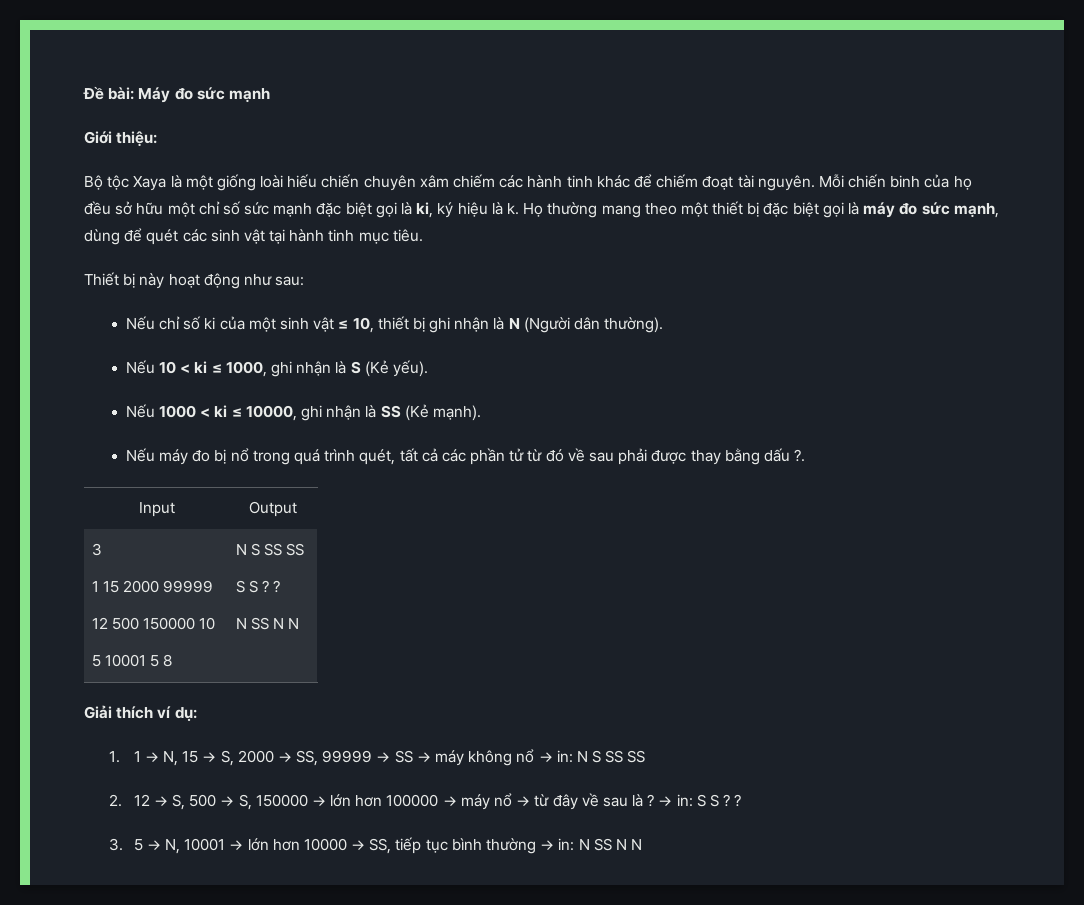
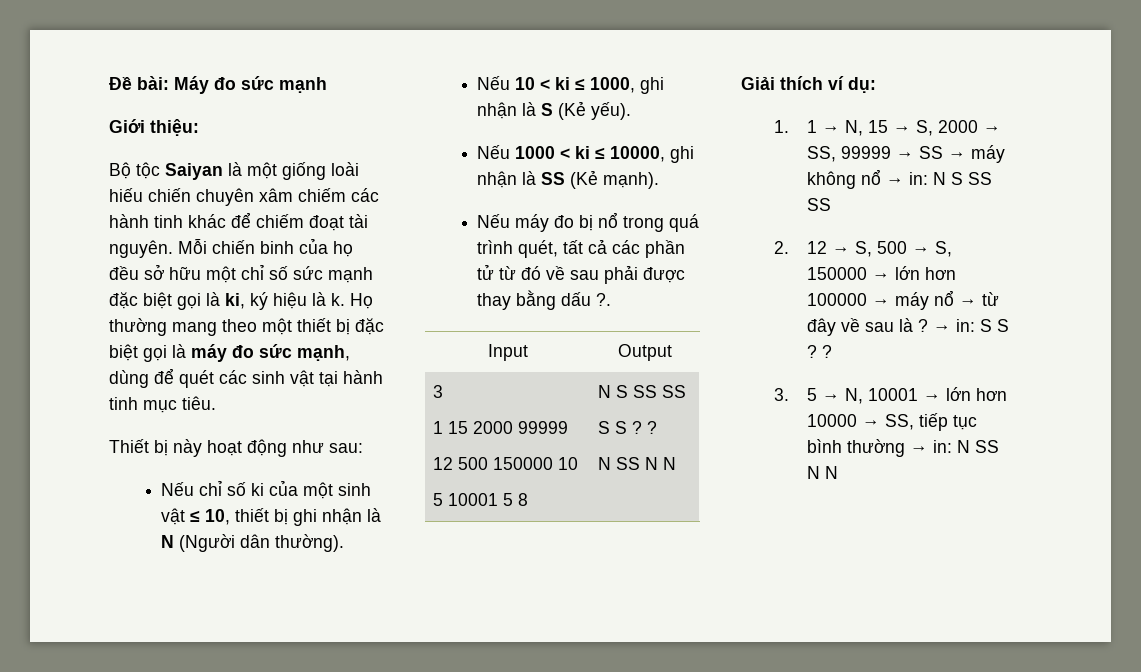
- Bộ tộc Xaya là một giống loài hiếu chiến chuyên xâm chiếm các hành tinh khác để chiếm đoạt tài nguyên.
+ Bộ tộc Saiyan là một giống loài hiếu chiến chuyên xâm chiếm các hành tinh khác để chiếm đoạt tài nguyên.

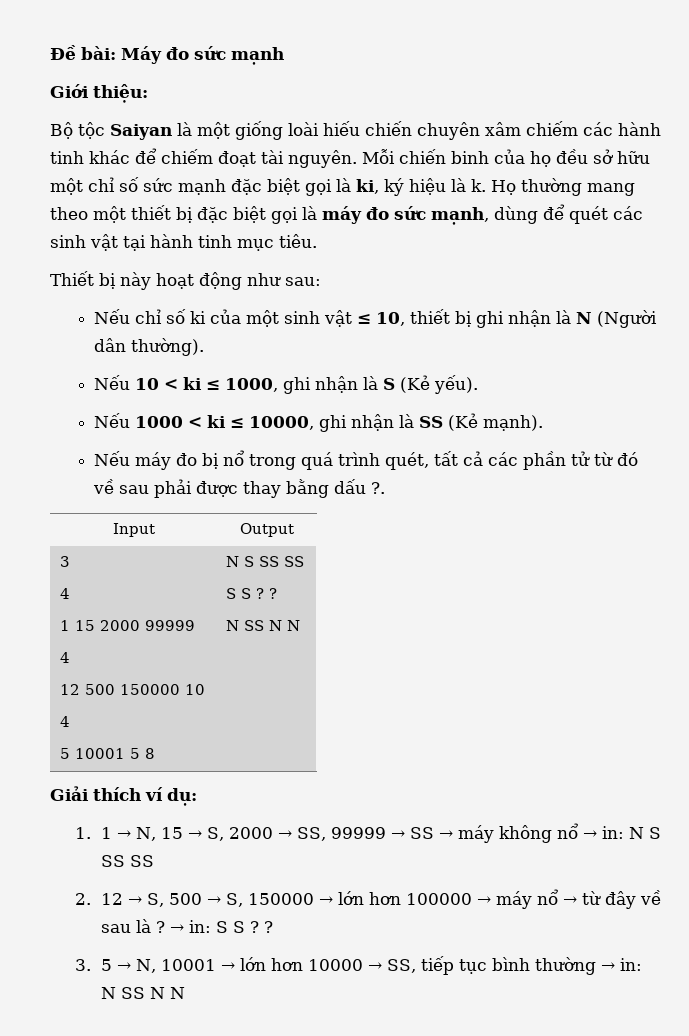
  3
+ 4
  1 15 2000 99999
+ 4
  12 500 150000 10
+ 4

